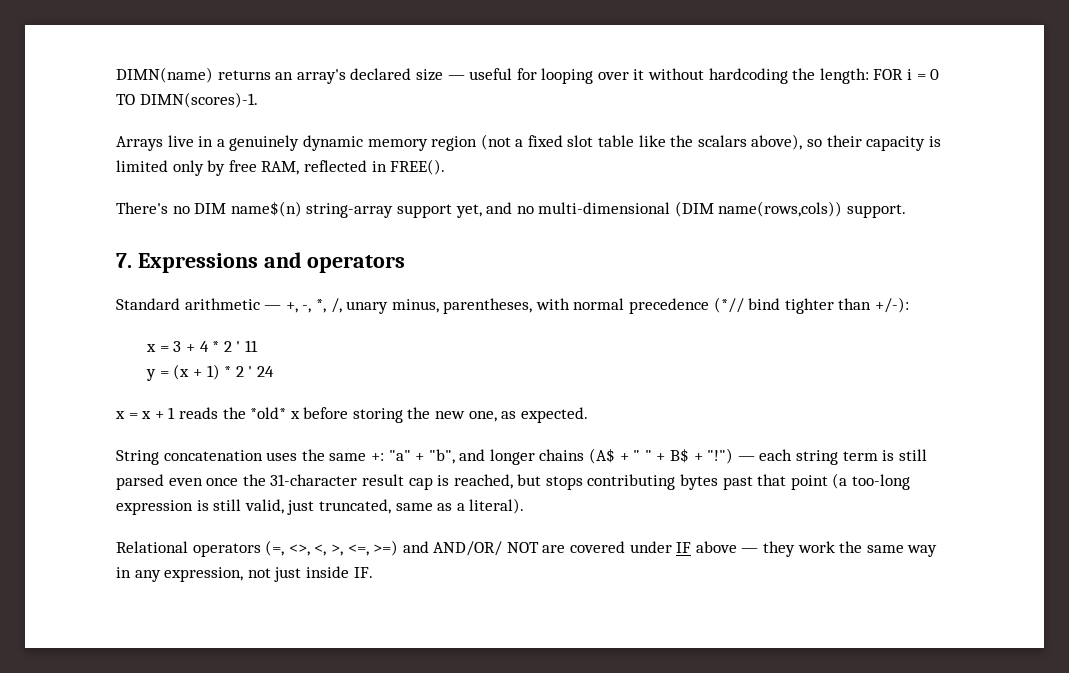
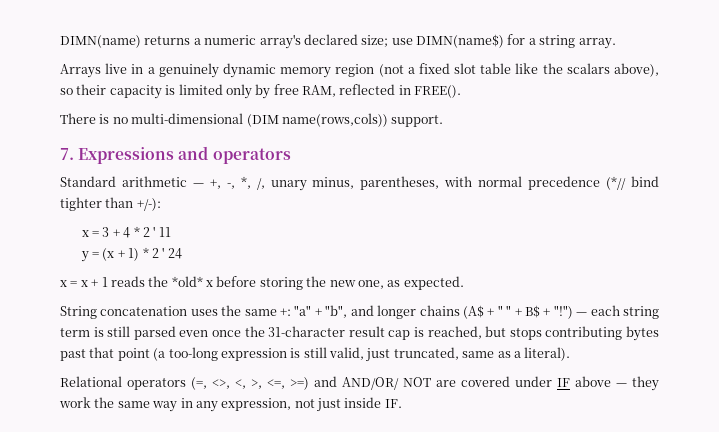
- DIMN(name) returns an array's declared size — useful for looping over it without hardcoding the length: FOR i = 0 TO DIMN(scores)-1.
+ DIMN(name) returns a numeric array's declared size; use DIMN(name$) for a string array.
- There's no DIM name$(n) string-array support yet, and no multi-dimensional (DIM name(rows,cols)) support.
+ There is no multi-dimensional (DIM name(rows,cols)) support.

